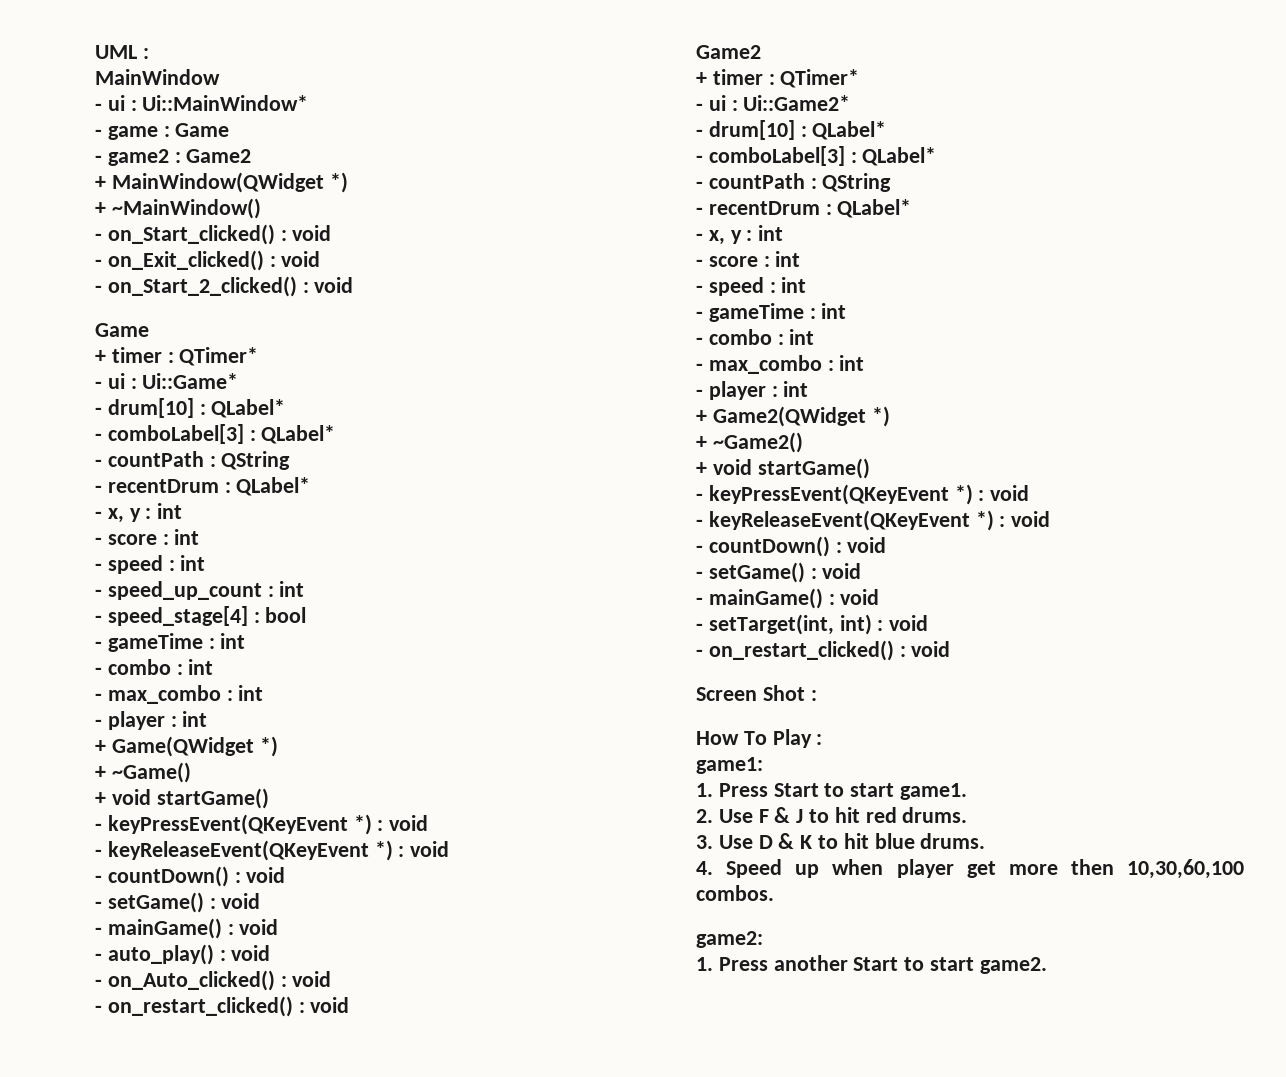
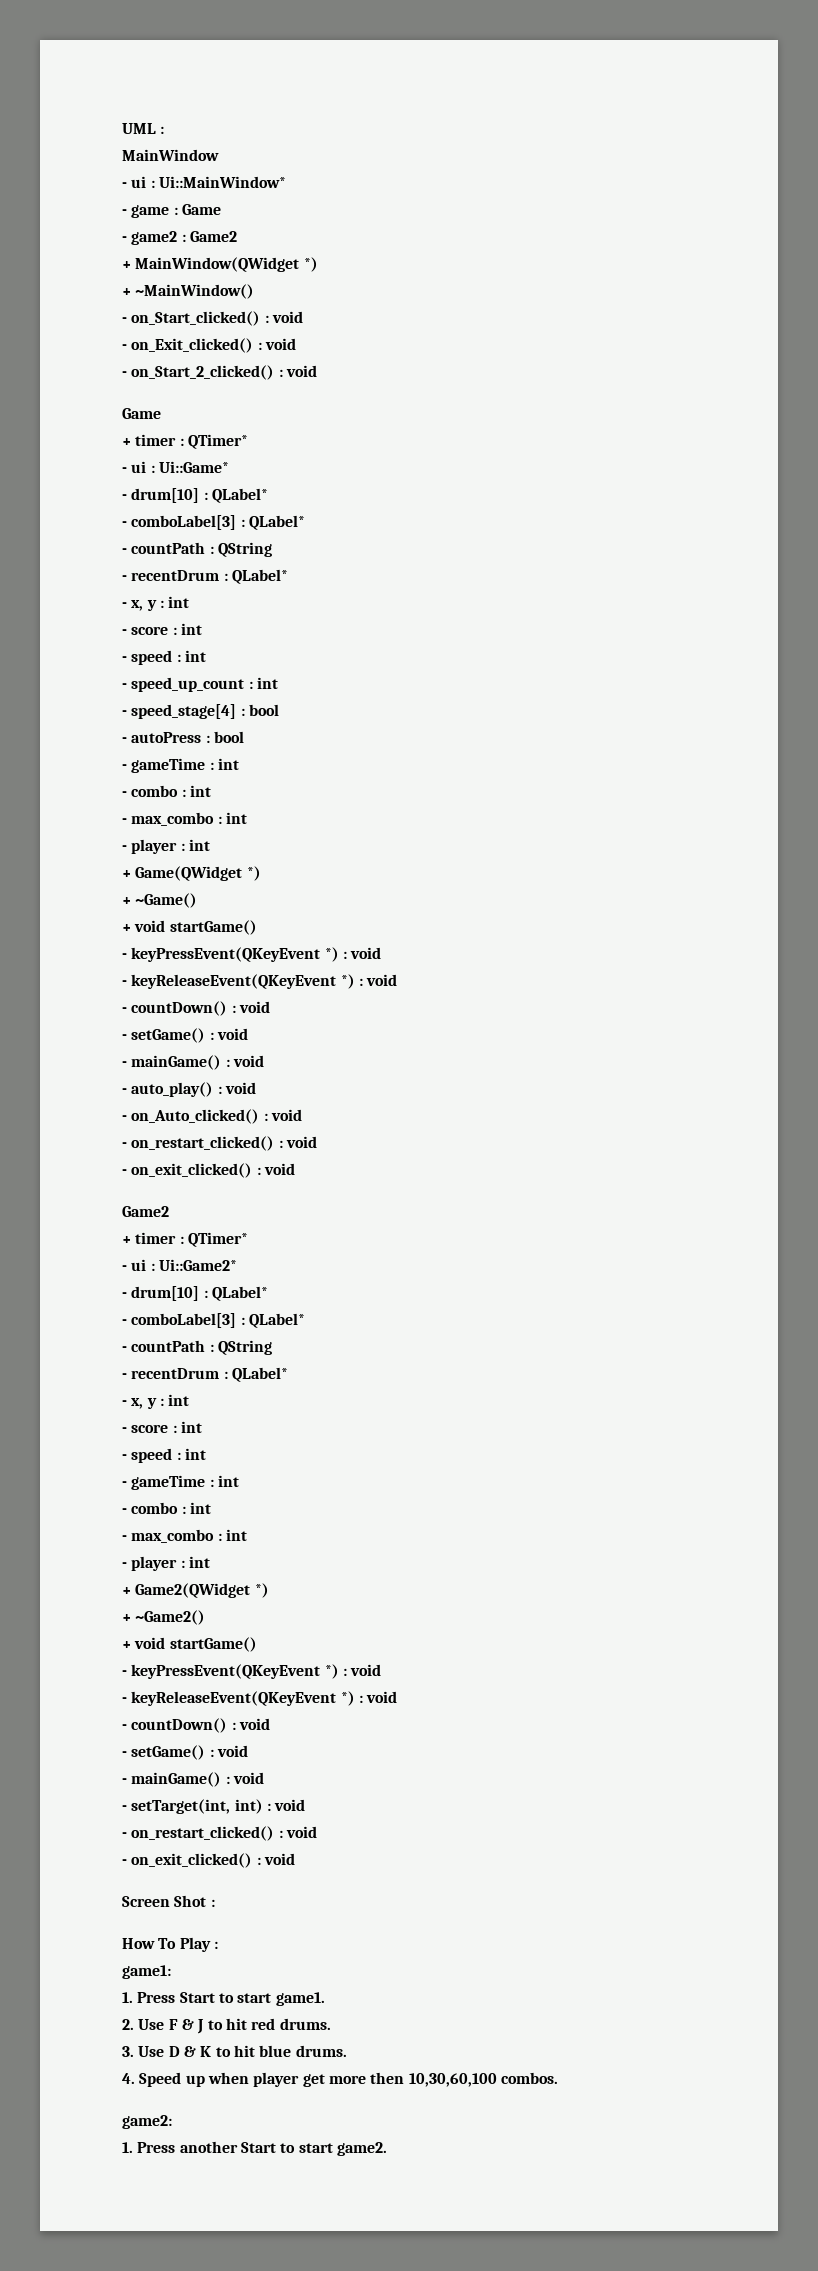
+ - autoPress : bool
  - on_Auto_clicked() : void
  - on_restart_clicked() : void
+ - on_exit_clicked() : void
  - setTarget(int, int) : void
  - on_restart_clicked() : void
+ - on_exit_clicked() : void

